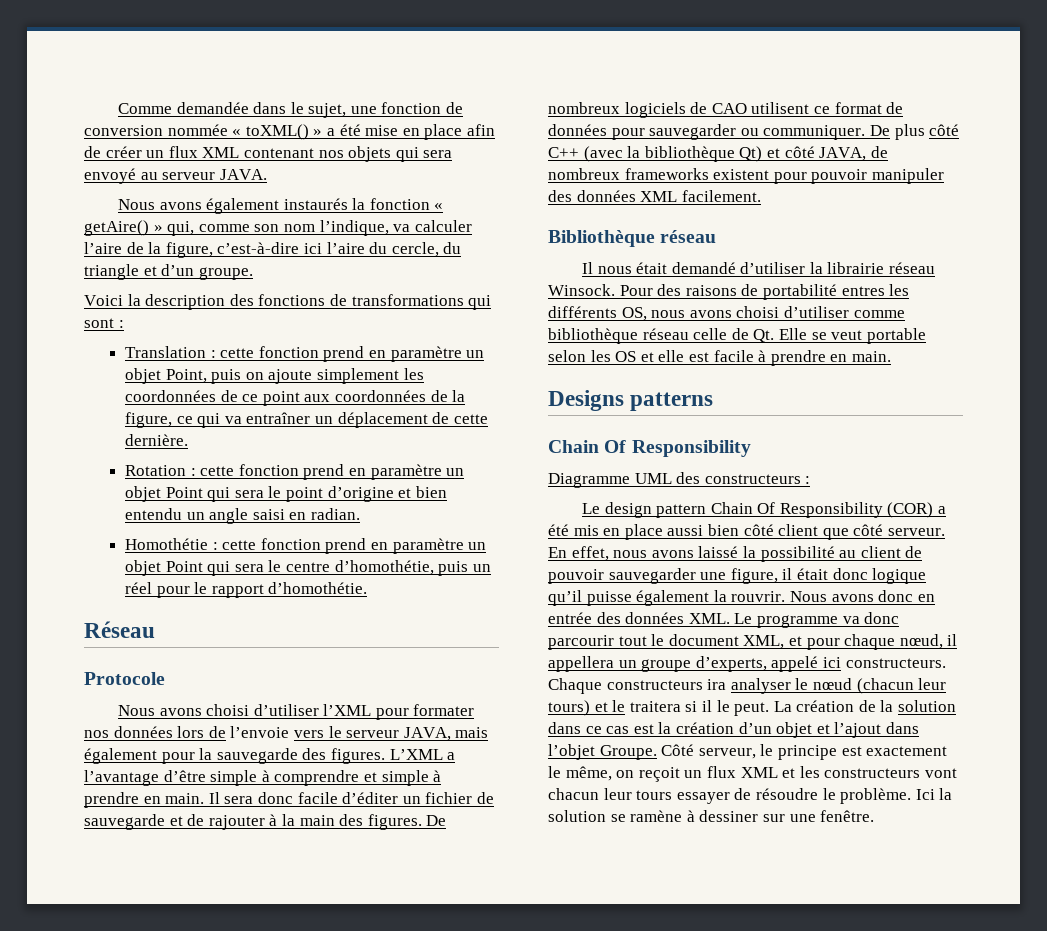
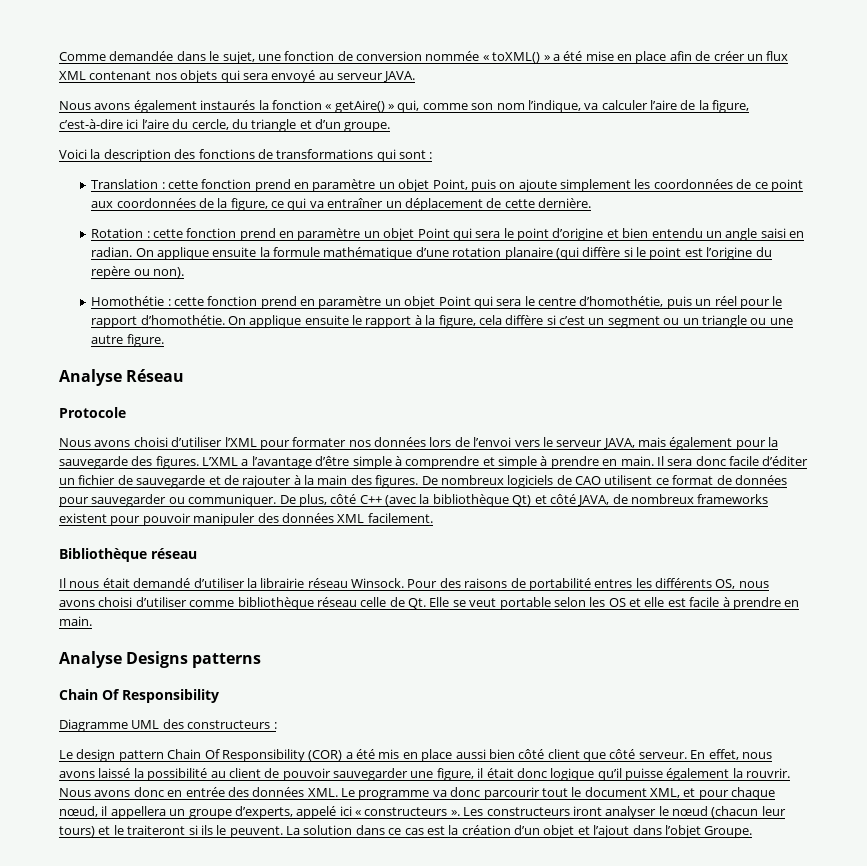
+ On applique ensuite la formule mathématique d’une rotation planaire (qui diffère si le point est l’origine du repère ou non).
- Homothétie : cette fonction prend en paramètre un objet Point qui sera le centre d’homothétie, puis un réel pour le rapport d’homothétie.
- Réseau
+ Homothétie : cette fonction prend en paramètre un objet Point qui sera le centre d’homothétie, puis un réel pour le rapport d’homothétie. On applique ensuite le rapport à la figure, cela diffère si c’est un segment ou un triangle ou une autre figure.
+ Analyse Réseau
- Nous avons choisi d’utiliser l’XML pour formater nos données lors de l’envoie vers le serveur JAVA, mais également pour la sauvegarde des figures.
+ Nous avons choisi d’utiliser l’XML pour formater nos données lors de l’envoi vers le serveur JAVA, mais également pour la sauvegarde des figures.
- De plus côté C++ (avec la bibliothèque Qt) et côté JAVA, de nombreux frameworks existent pour pouvoir manipuler des données XML facilement.
+ De plus, côté C++ (avec la bibliothèque Qt) et côté JAVA, de nombreux frameworks existent pour pouvoir manipuler des données XML facilement.
- Designs patterns
+ Analyse Designs patterns
- Nous avons donc en entrée des données XML. Le programme va donc parcourir tout le document XML, et pour chaque nœud, il appellera un groupe d’experts, appelé ici constructeurs. Chaque constructeurs ira analyser le nœud (chacun leur tours) et le traitera si il le peut. La création de la solution dans ce cas est la création d’un objet et l’ajout dans l’objet Groupe. Côté serveur, le principe est exactement le même, on reçoit un flux XML et les constructeurs vont chacun leur tours essayer de résoudre le problème. Ici la solution se ramène à dessiner sur une fenêtre.
+ Nous avons donc en entrée des données XML. Le programme va donc parcourir tout le document XML, et pour chaque nœud, il appellera un groupe d’experts, appelé ici « constructeurs ». Les constructeurs iront analyser le nœud (chacun leur tours) et le traiteront si ils le peuvent. La solution dans ce cas est la création d’un objet et l’ajout dans l’objet Groupe.

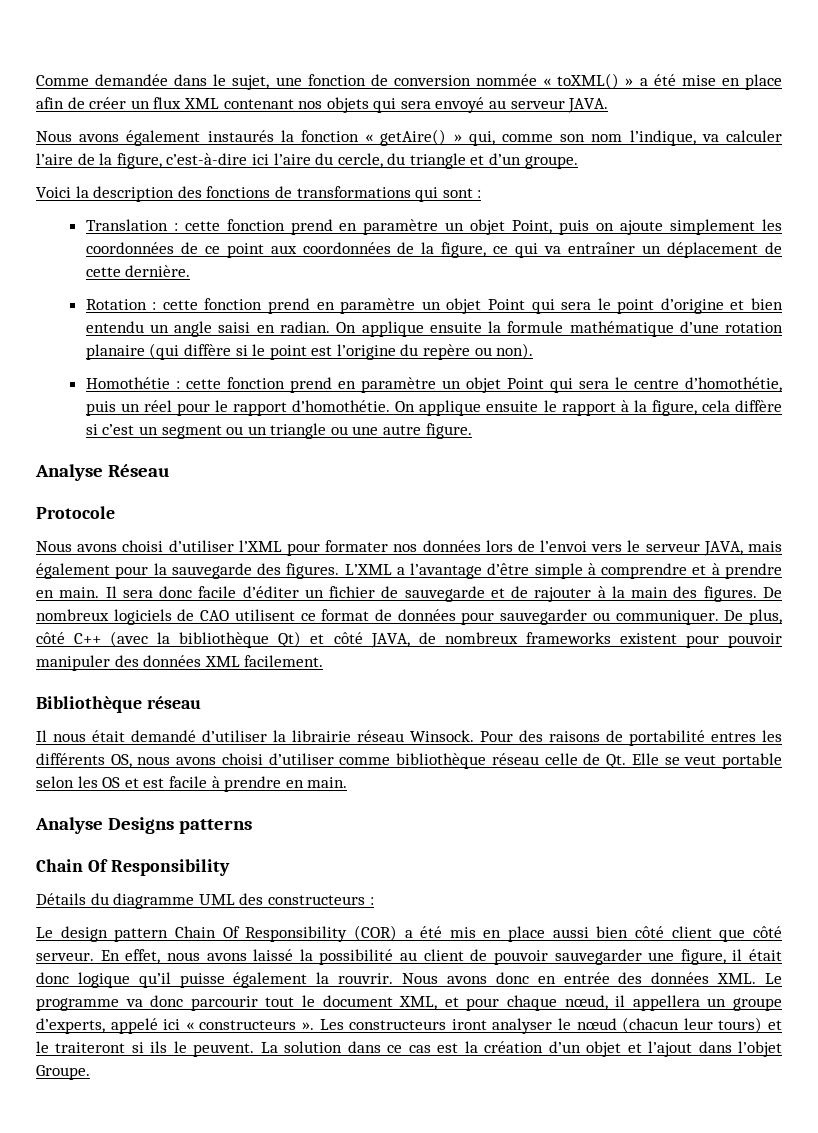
- L’XML a l’avantage d’être simple à comprendre et simple à prendre en main.
+ L’XML a l’avantage d’être simple à comprendre et à prendre en main.
- Pour des raisons de portabilité entres les différents OS, nous avons choisi d’utiliser comme bibliothèque réseau celle de Qt. Elle se veut portable selon les OS et elle est facile à prendre en main.
+ Pour des raisons de portabilité entres les différents OS, nous avons choisi d’utiliser comme bibliothèque réseau celle de Qt. Elle se veut portable selon les OS et est facile à prendre en main.
- Diagramme UML des constructeurs :
+ Détails du diagramme UML des constructeurs :

